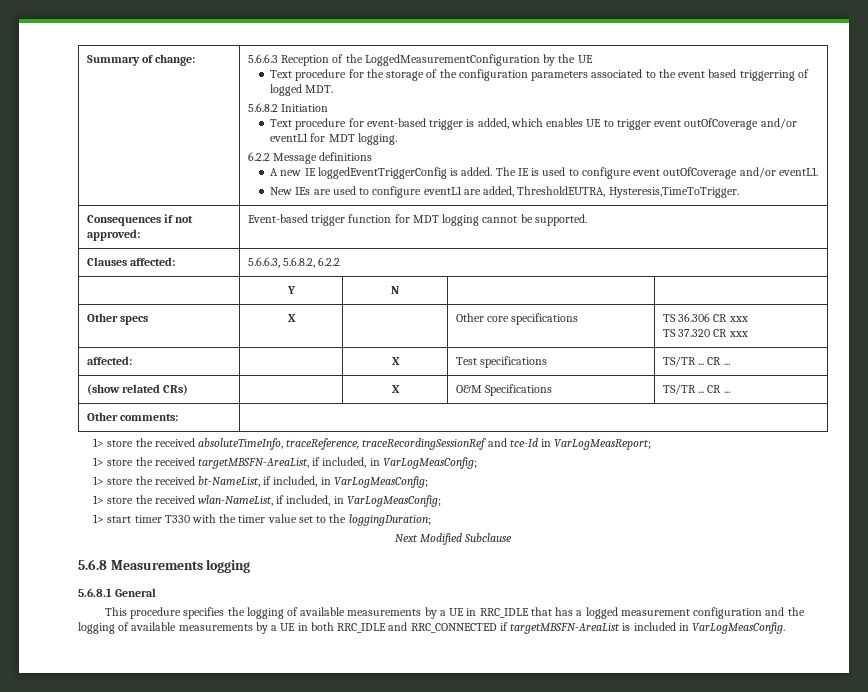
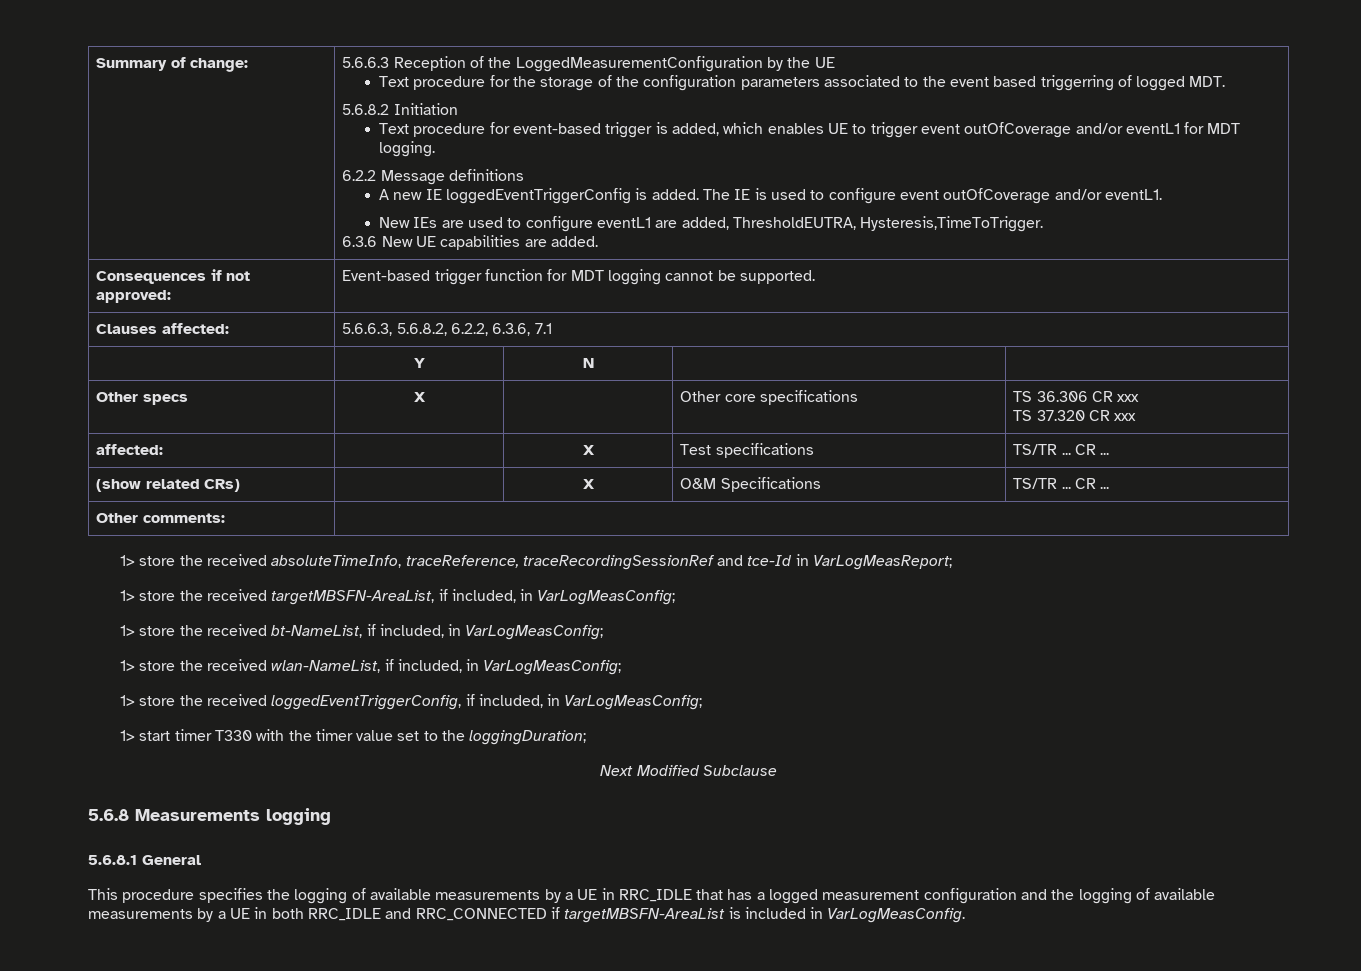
+ 6.3.6 New UE capabilities are added.
- Clauses affected: | 5.6.6.3, 5.6.8.2, 6.2.2
+ Clauses affected: | 5.6.6.3, 5.6.8.2, 6.2.2, 6.3.6, 7.1
+ 1> store the received loggedEventTriggerConfig, if included, in VarLogMeasConfig;

